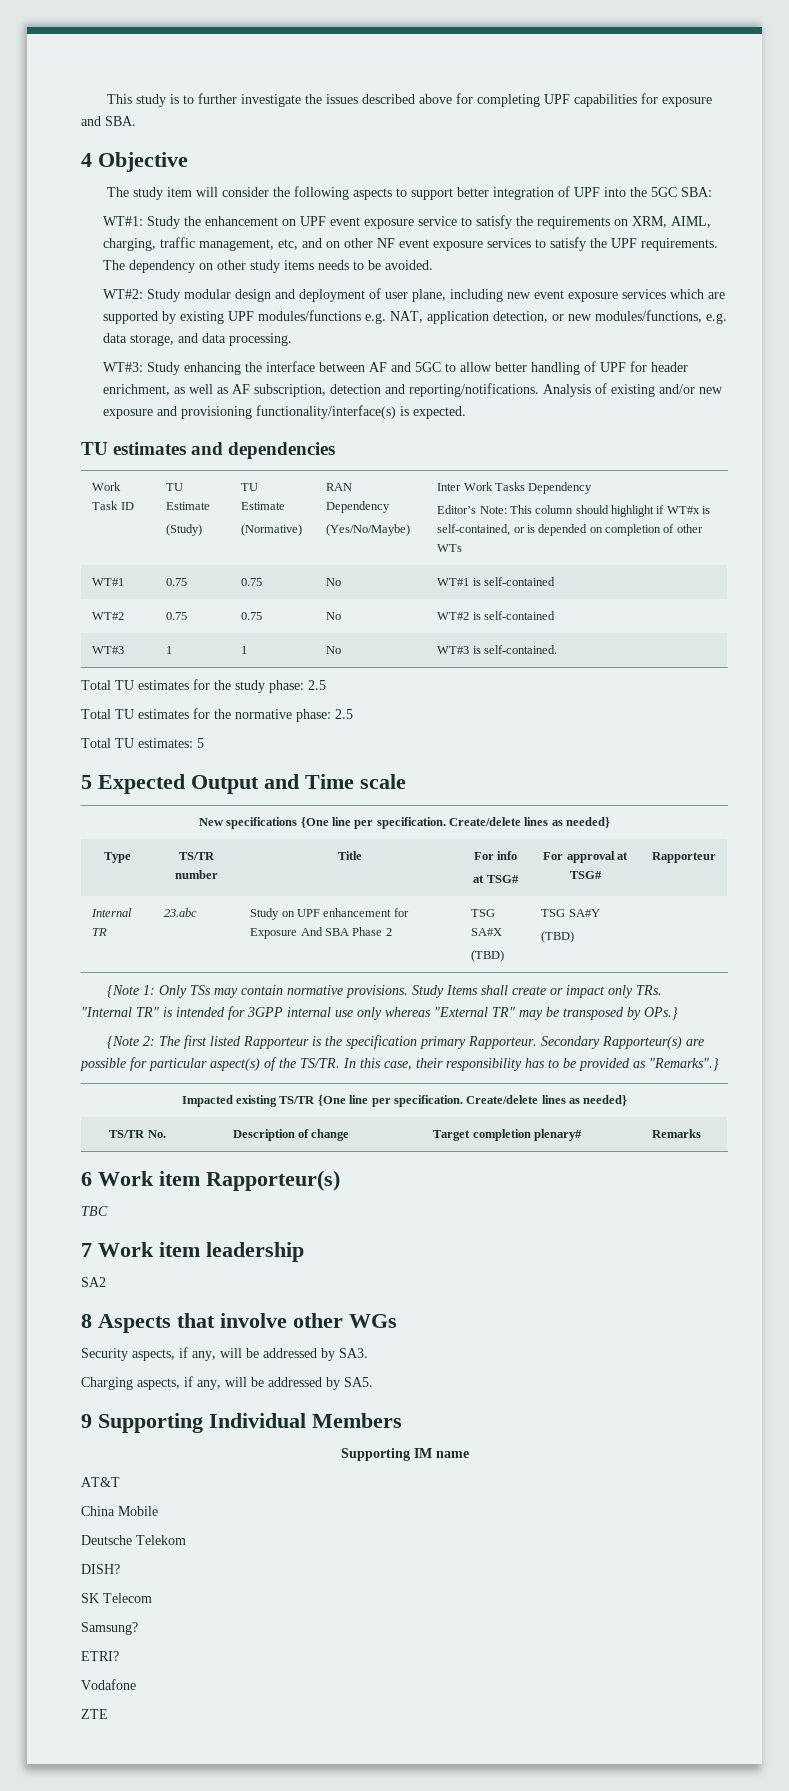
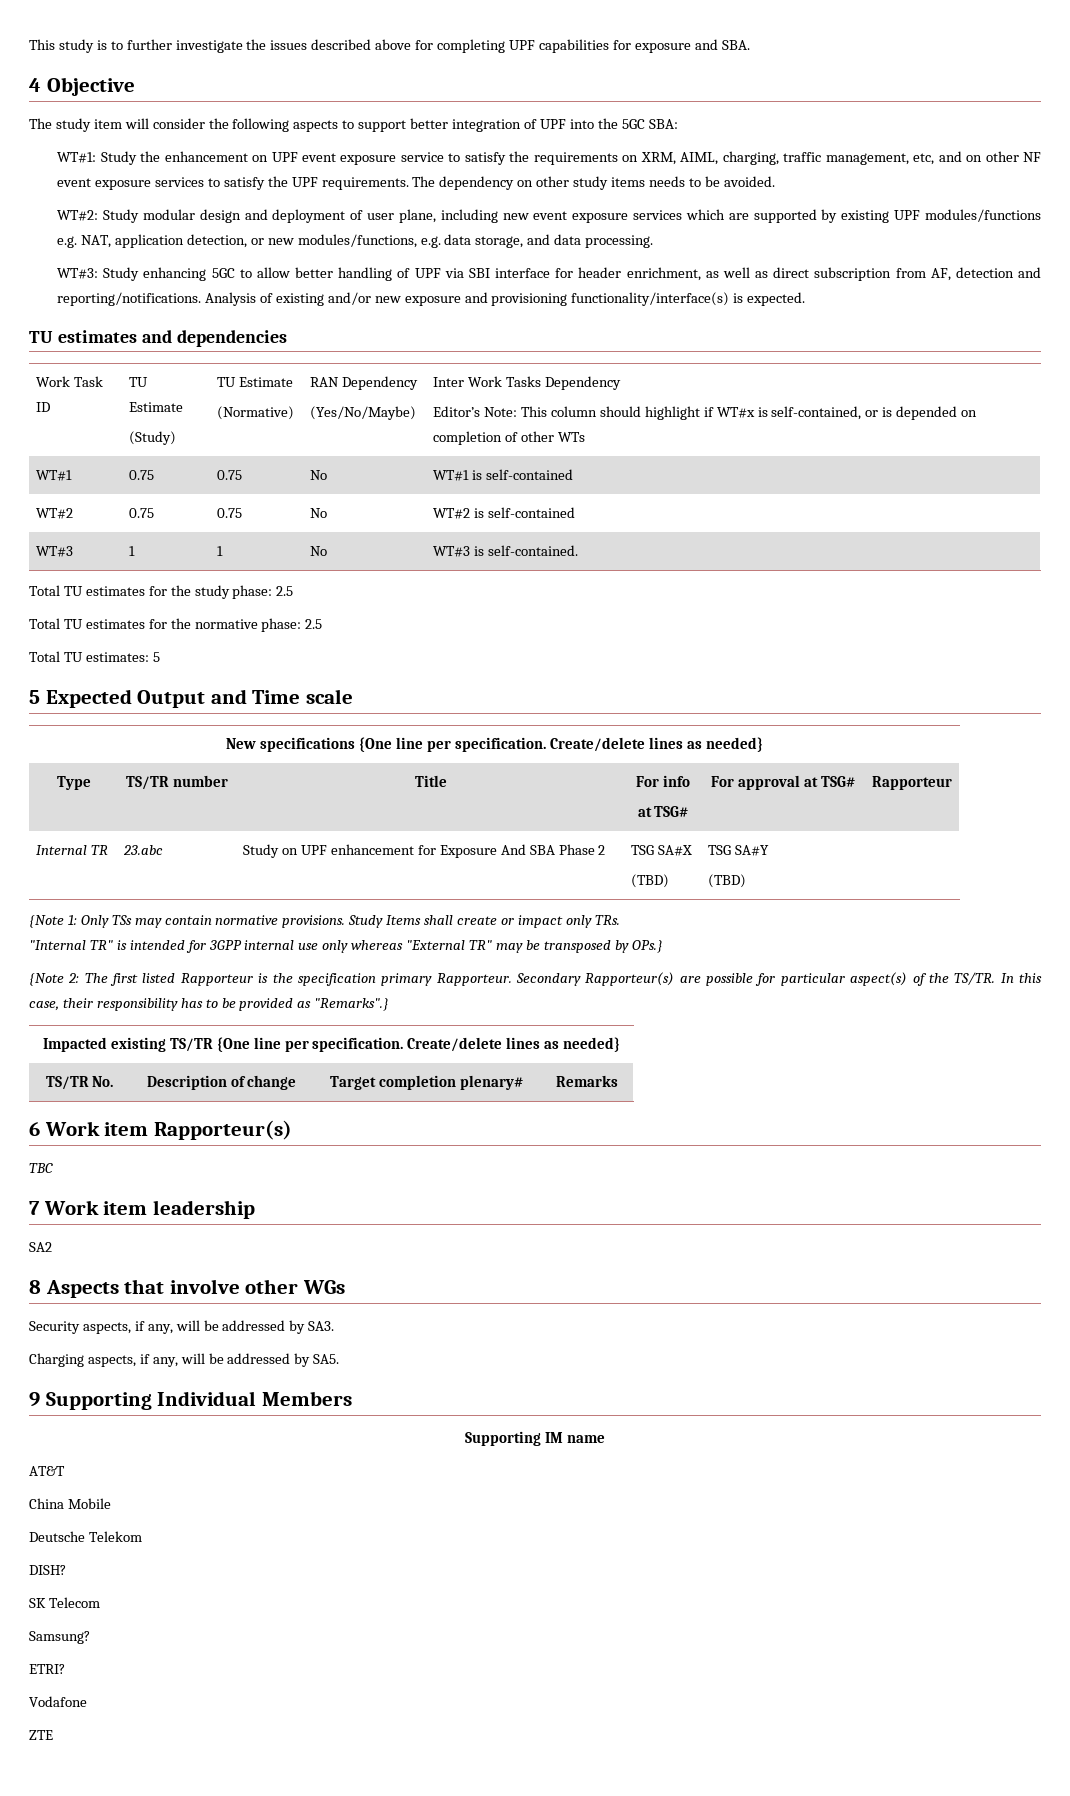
- WT#3: Study enhancing the interface between AF and 5GC to allow better handling of UPF for header enrichment, as well as AF subscription, detection and reporting/notifications.
+ WT#3: Study enhancing 5GC to allow better handling of UPF via SBI interface for header enrichment, as well as direct subscription from AF, detection and reporting/notifications.

